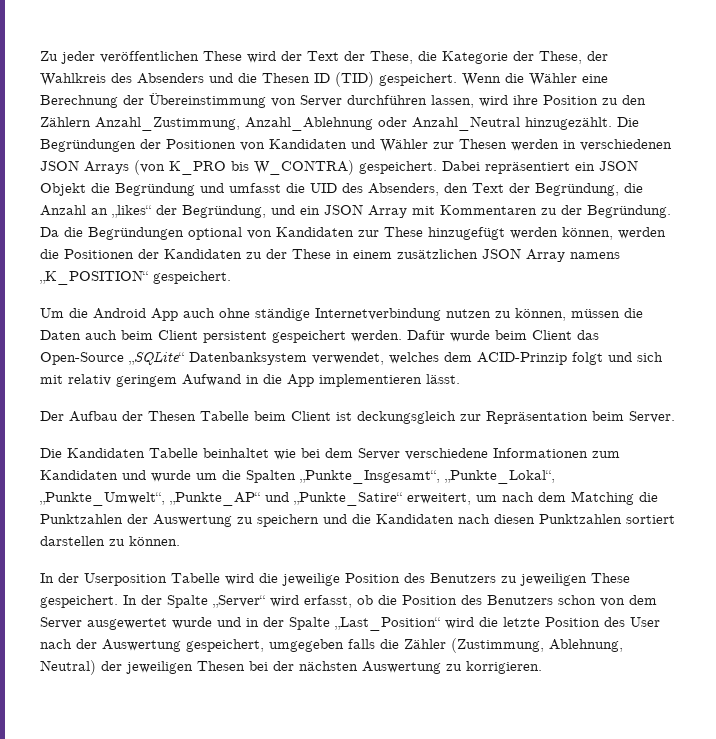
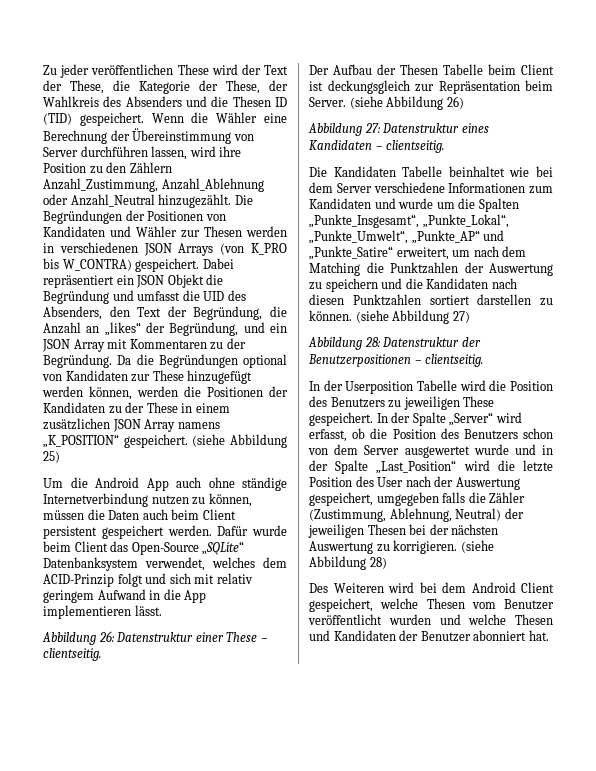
+ (siehe Abbildung 25)
+ Abbildung 26: Datenstruktur einer These – clientseitig.
+ (siehe Abbildung 26)
+ Abbildung 27: Datenstruktur eines Kandidaten – clientseitig.
+ (siehe Abbildung 27)
+ Abbildung 28: Datenstruktur der Benutzerpositionen – clientseitig.
- In der Userposition Tabelle wird die jeweilige Position des Benutzers zu jeweiligen These gespeichert.
+ In der Userposition Tabelle wird die Position des Benutzers zu jeweiligen These gespeichert.
+ (siehe Abbildung 28)
+ Des Weiteren wird bei dem Android Client gespeichert, welche Thesen vom Benutzer veröffentlicht wurden und welche Thesen und Kandidaten der Benutzer abonniert hat.

